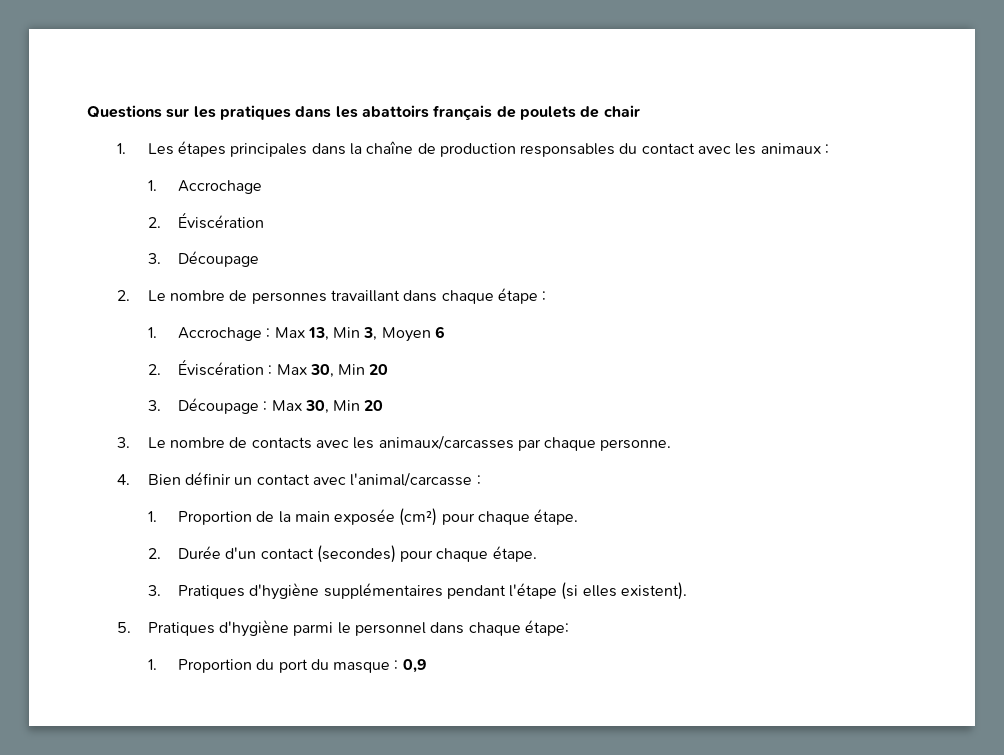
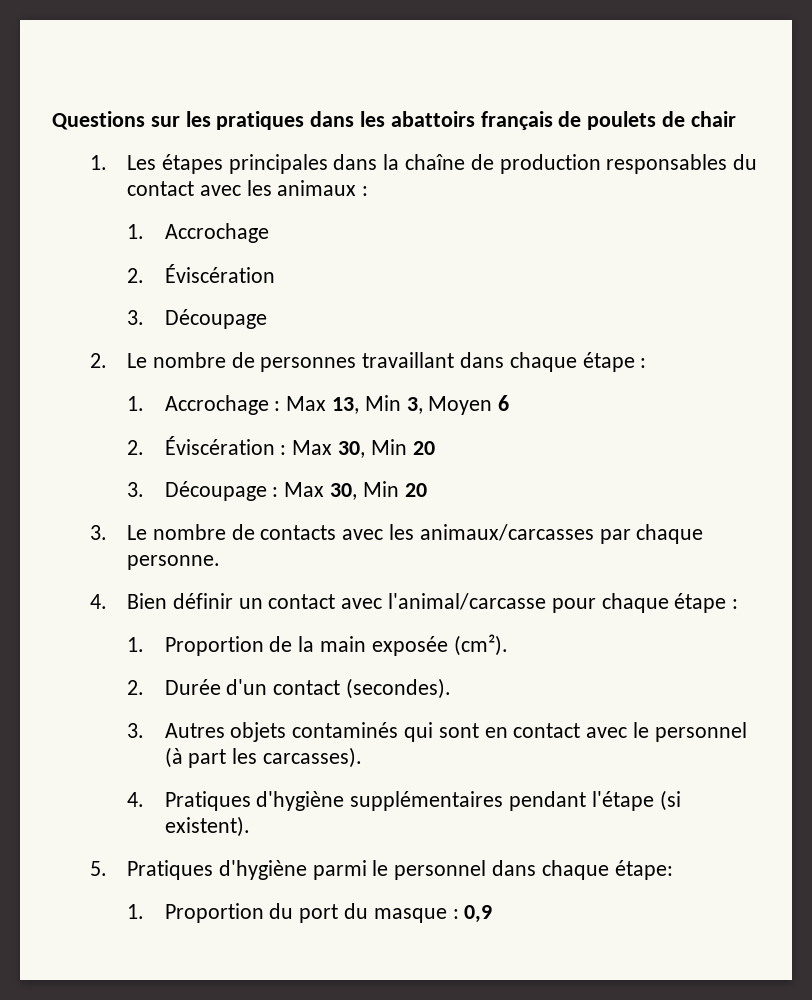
- 4. Bien définir un contact avec l'animal/carcasse :
+ 4. Bien définir un contact avec l'animal/carcasse pour chaque étape :
- 1. Proportion de la main exposée (cm²) pour chaque étape.
+ 1. Proportion de la main exposée (cm²).
- 2. Durée d'un contact (secondes) pour chaque étape.
- 3. Pratiques d'hygiène supplémentaires pendant l'étape (si elles existent).
+ 2. Durée d'un contact (secondes).
+ 3. Autres objets contaminés qui sont en contact avec le personnel (à part les carcasses).
+ 4. Pratiques d'hygiène supplémentaires pendant l'étape (si existent).

